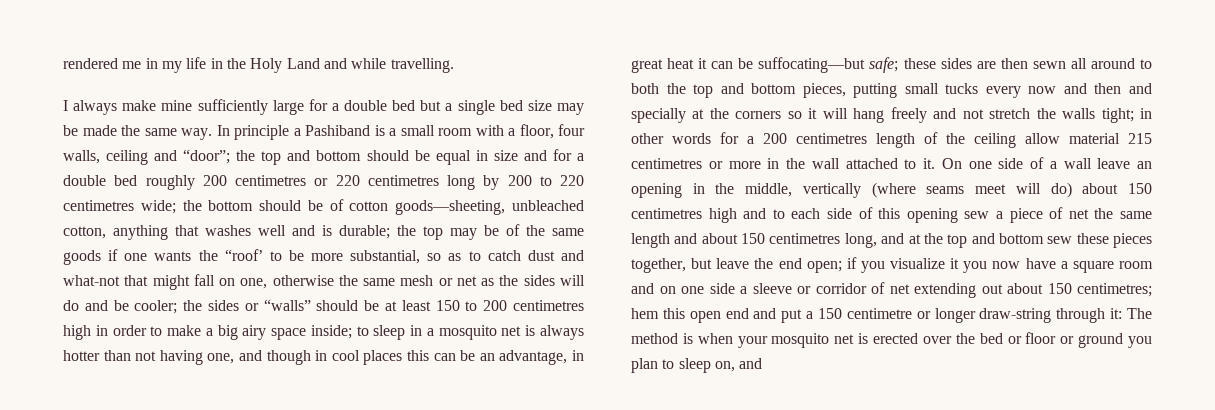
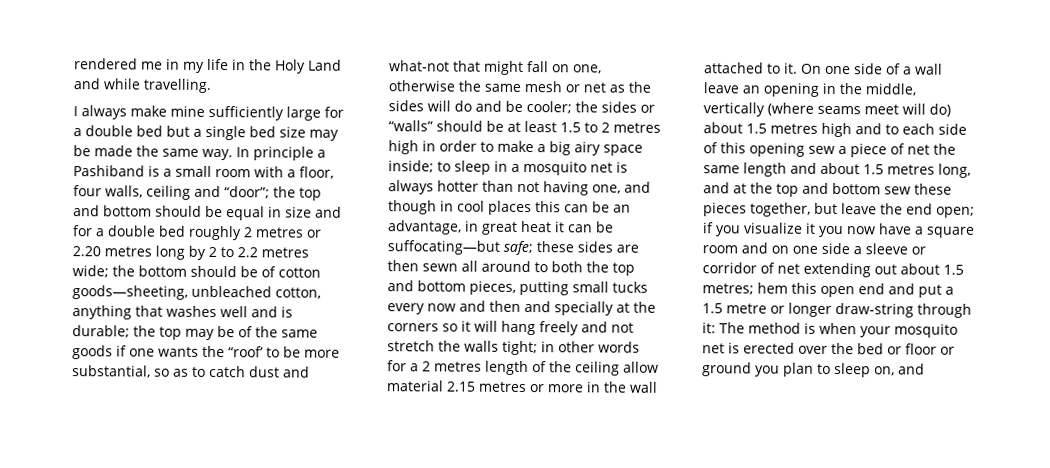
- the top and bottom should be equal in size and for a double bed roughly 200 centimetres or 220 centimetres long by 200 to 220 centimetres wide;
+ the top and bottom should be equal in size and for a double bed roughly 2 metres or 2.20 metres long by 2 to 2.2 metres wide;
- the sides or “walls” should be at least 150 to 200 centimetres high in order to make a big airy space inside;
+ the sides or “walls” should be at least 1.5 to 2 metres high in order to make a big airy space inside;
- in other words for a 200 centimetres length of the ceiling allow material 215 centimetres or more in the wall attached to it.
+ in other words for a 2 metres length of the ceiling allow material 2.15 metres or more in the wall attached to it.
- On one side of a wall leave an opening in the middle, vertically (where seams meet will do) about 150 centimetres high and to each side of this opening sew a piece of net the same length and about 150 centimetres long, and at the top and bottom sew these pieces together, but leave the end open;
+ On one side of a wall leave an opening in the middle, vertically (where seams meet will do) about 1.5 metres high and to each side of this opening sew a piece of net the same length and about 1.5 metres long, and at the top and bottom sew these pieces together, but leave the end open;
- if you visualize it you now have a square room and on one side a sleeve or corridor of net extending out about 150 centimetres;
+ if you visualize it you now have a square room and on one side a sleeve or corridor of net extending out about 1.5 metres;
- hem this open end and put a 150 centimetre or longer draw-string through it:
+ hem this open end and put a 1.5 metre or longer draw-string through it:

